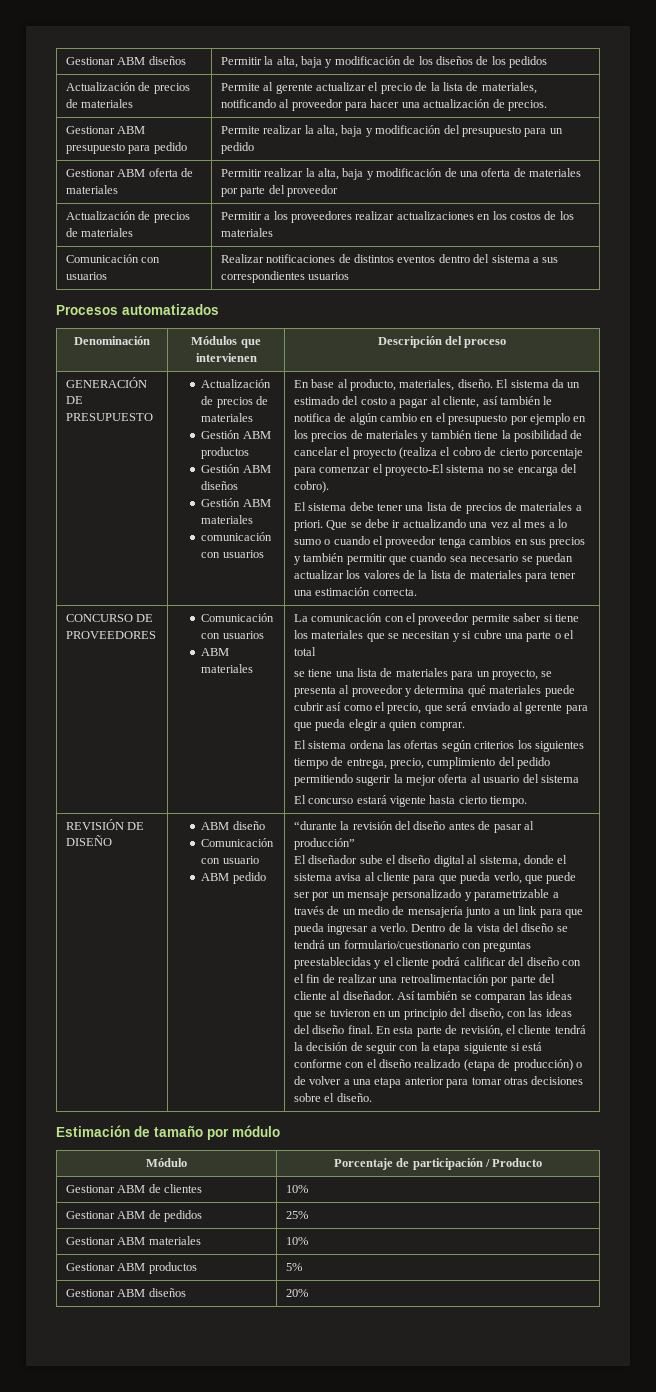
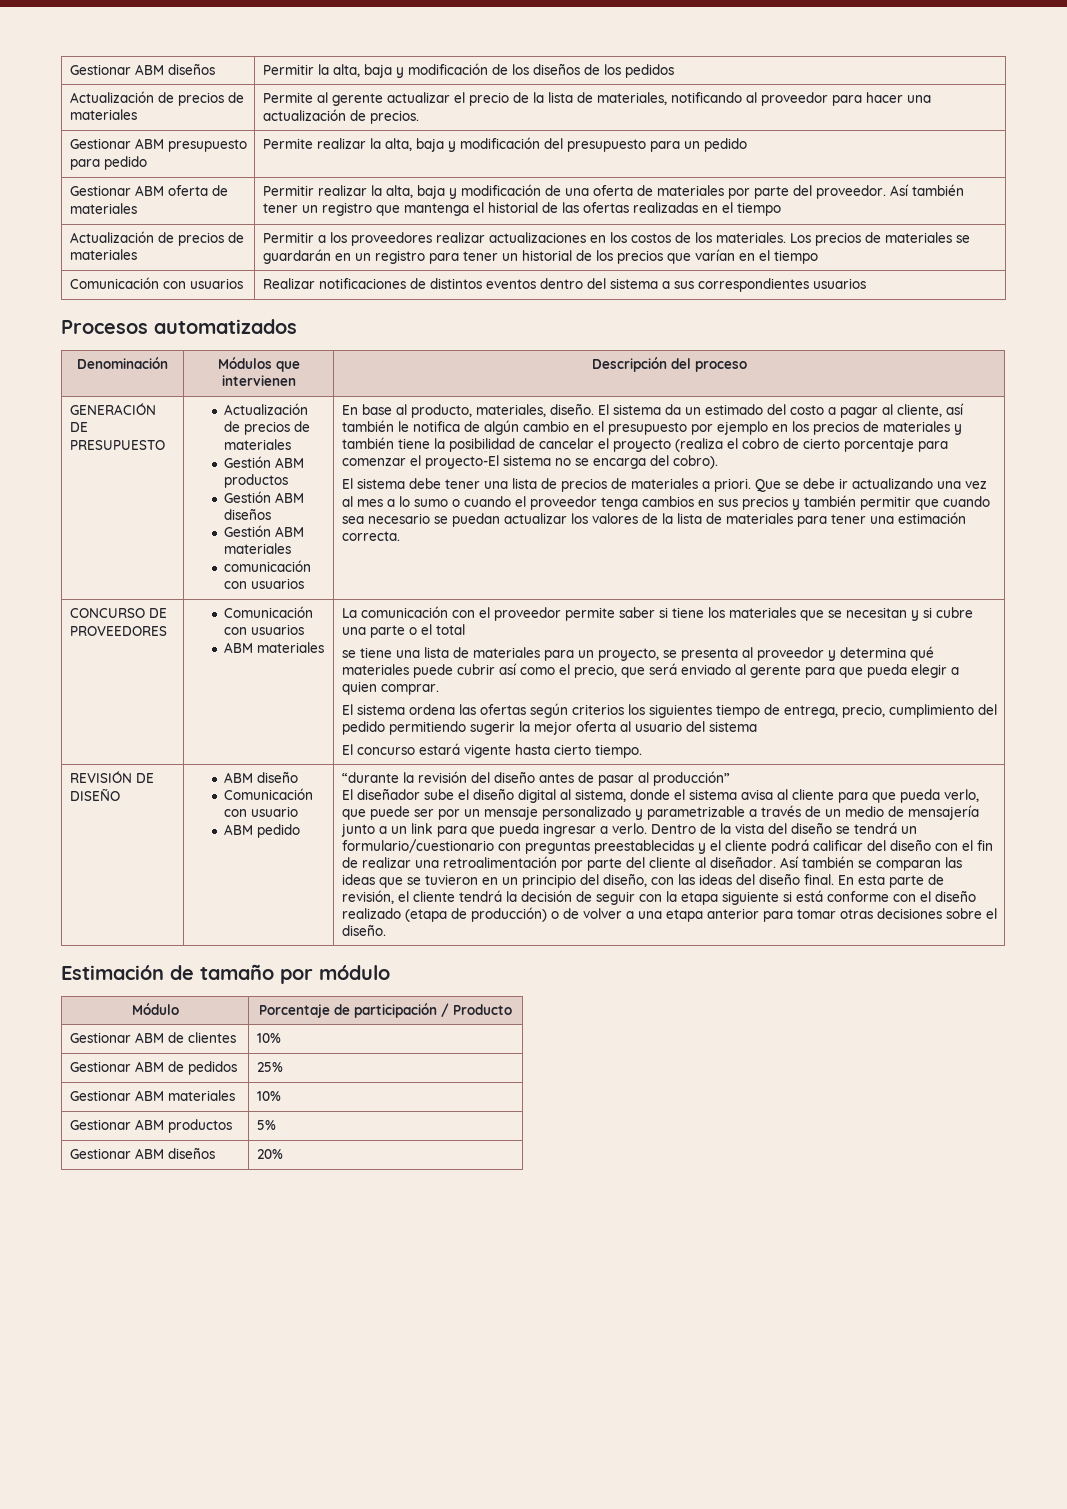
- Gestionar ABM oferta de materiales | Permitir realizar la alta, baja y modificación de una oferta de materiales por parte del proveedor
+ Gestionar ABM oferta de materiales | Permitir realizar la alta, baja y modificación de una oferta de materiales por parte del proveedor. Así también tener un registro que mantenga el historial de las ofertas realizadas en el tiempo
- Actualización de precios de materiales | Permitir a los proveedores realizar actualizaciones en los costos de los materiales
+ Actualización de precios de materiales | Permitir a los proveedores realizar actualizaciones en los costos de los materiales. Los precios de materiales se guardarán en un registro para tener un historial de los precios que varían en el tiempo

